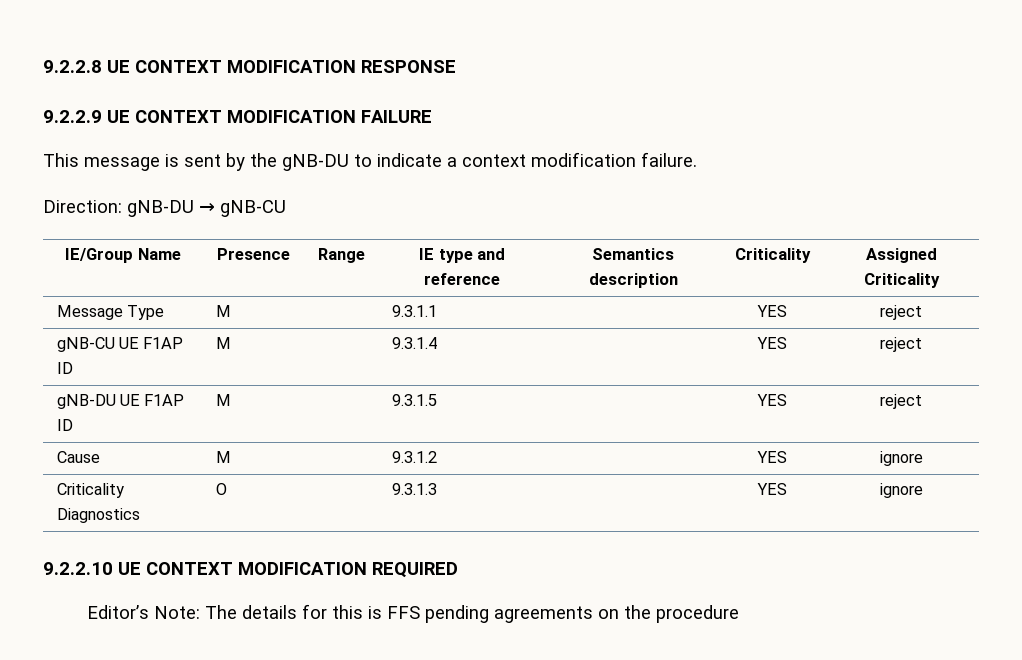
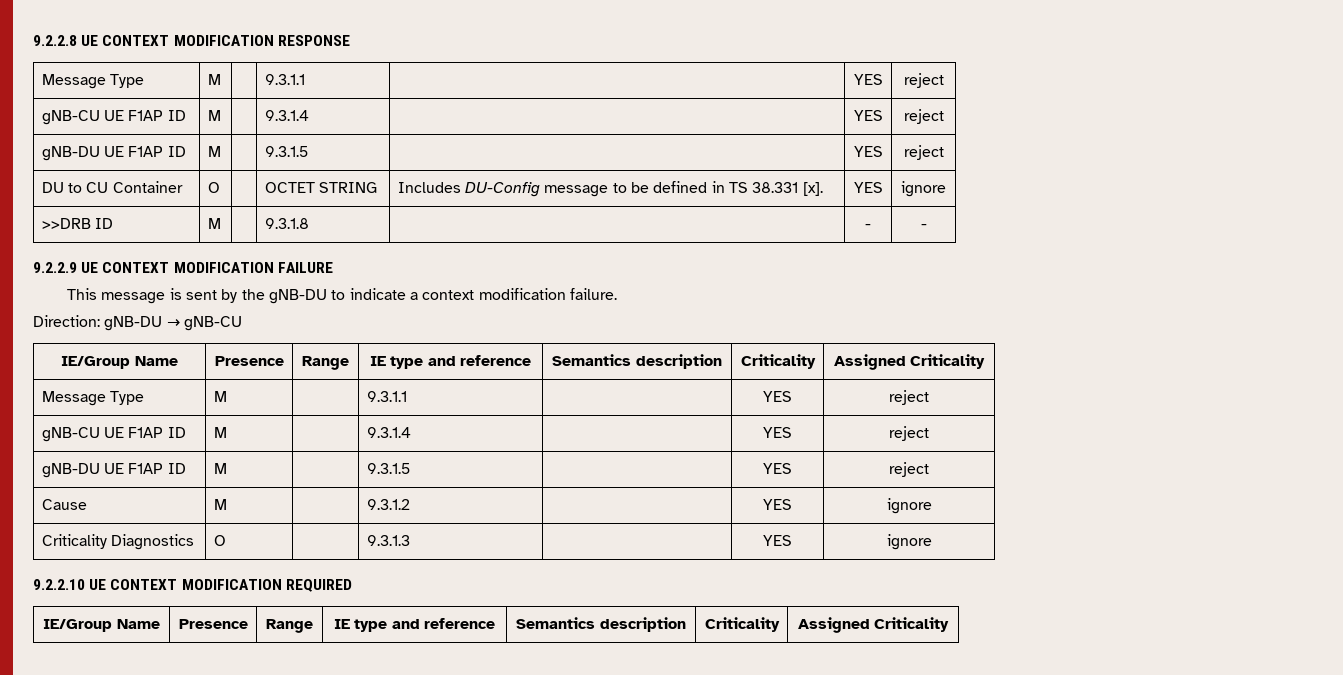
  9.2.2.8 UE CONTEXT MODIFICATION RESPONSE
+ Message Type | M | | 9.3.1.1 | | YES | reject
+ gNB-CU UE F1AP ID | M | | 9.3.1.4 | | YES | reject
+ gNB-DU UE F1AP ID | M | | 9.3.1.5 | | YES | reject
+ DU to CU Container | O | | OCTET STRING | Includes DU-Config message to be defined in TS 38.331 [x]. | YES | ignore
+ >>DRB ID | M | | 9.3.1.8 | | - | -
  9.2.2.10 UE CONTEXT MODIFICATION REQUIRED
- Editor’s Note: The details for this is FFS pending agreements on the procedure
+ IE/Group Name | Presence | Range | IE type and reference | Semantics description | Criticality | Assigned Criticality

